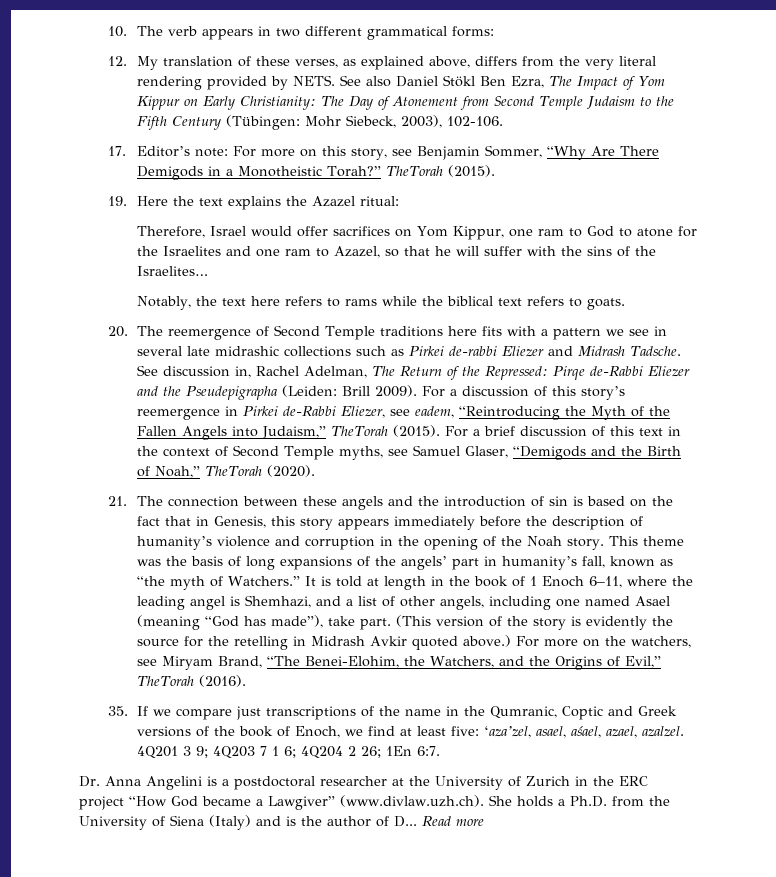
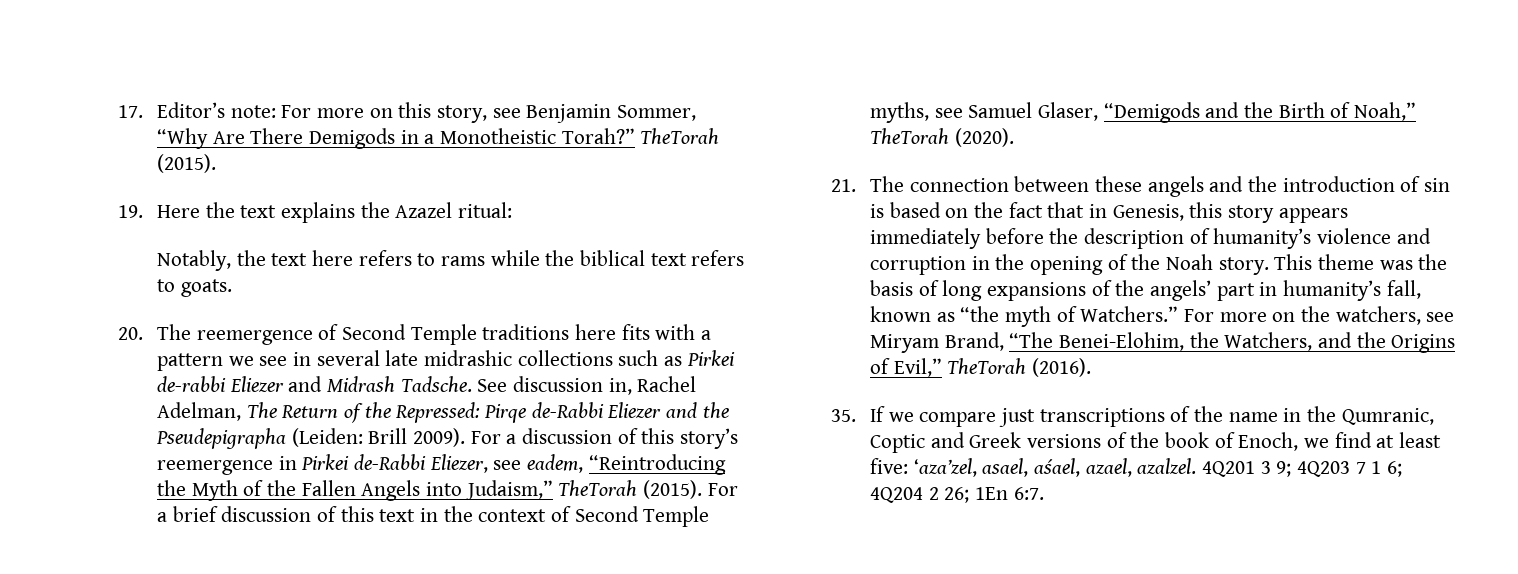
- 10. The verb appears in two different grammatical forms:
- 12. My translation of these verses, as explained above, differs from the very literal rendering provided by NETS. See also Daniel Stökl Ben Ezra, The Impact of Yom Kippur on Early Christianity: The Day of Atonement from Second Temple Judaism to the Fifth Century (Tübingen: Mohr Siebeck, 2003), 102-106.
- Therefore, Israel would offer sacrifices on Yom Kippur, one ram to God to atone for the Israelites and one ram to Azazel, so that he will suffer with the sins of the Israelites…
- It is told at length in the book of 1 Enoch 6–11, where the leading angel is Shemhazi, and a list of other angels, including one named Asael (meaning “God has made”), take part. (This version of the story is evidently the source for the retelling in Midrash Avkir quoted above.)
- Dr. Anna Angelini is a postdoctoral researcher at the University of Zurich in the ERC project “How God became a Lawgiver” (www.divlaw.uzh.ch). She holds a Ph.D. from the University of Siena (Italy) and is the author of D... Read more

